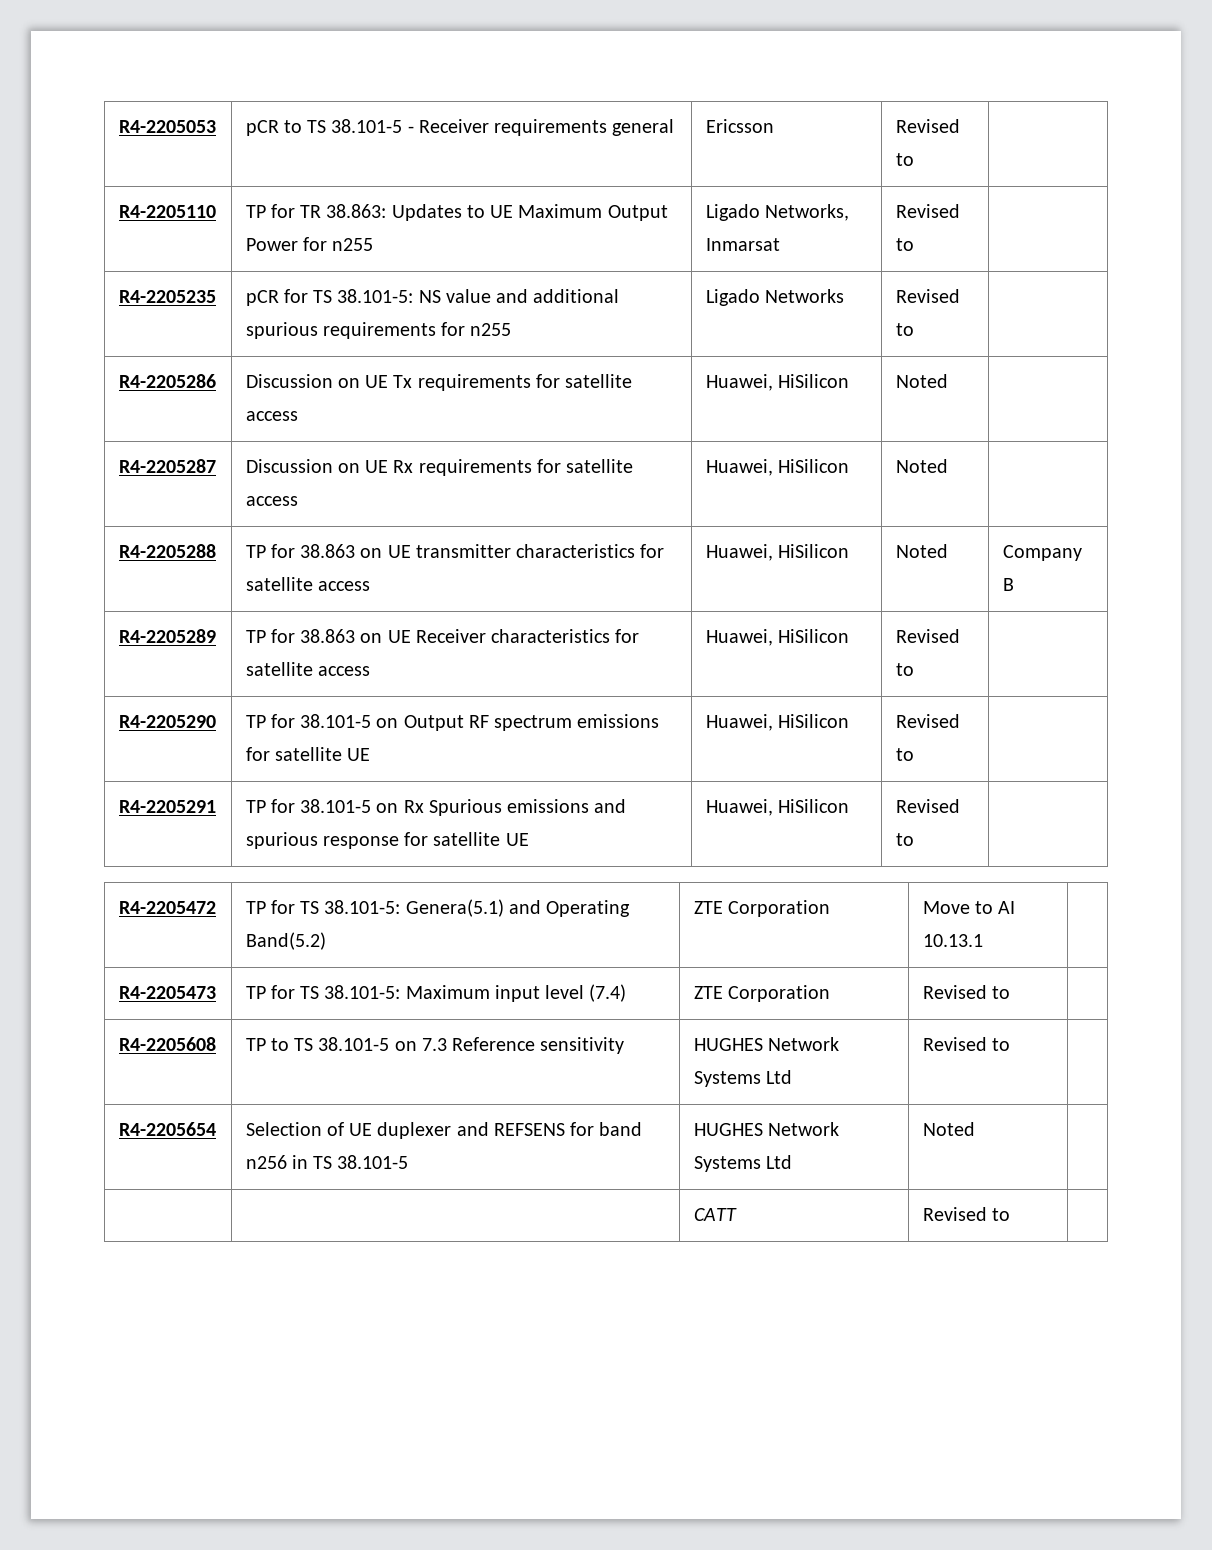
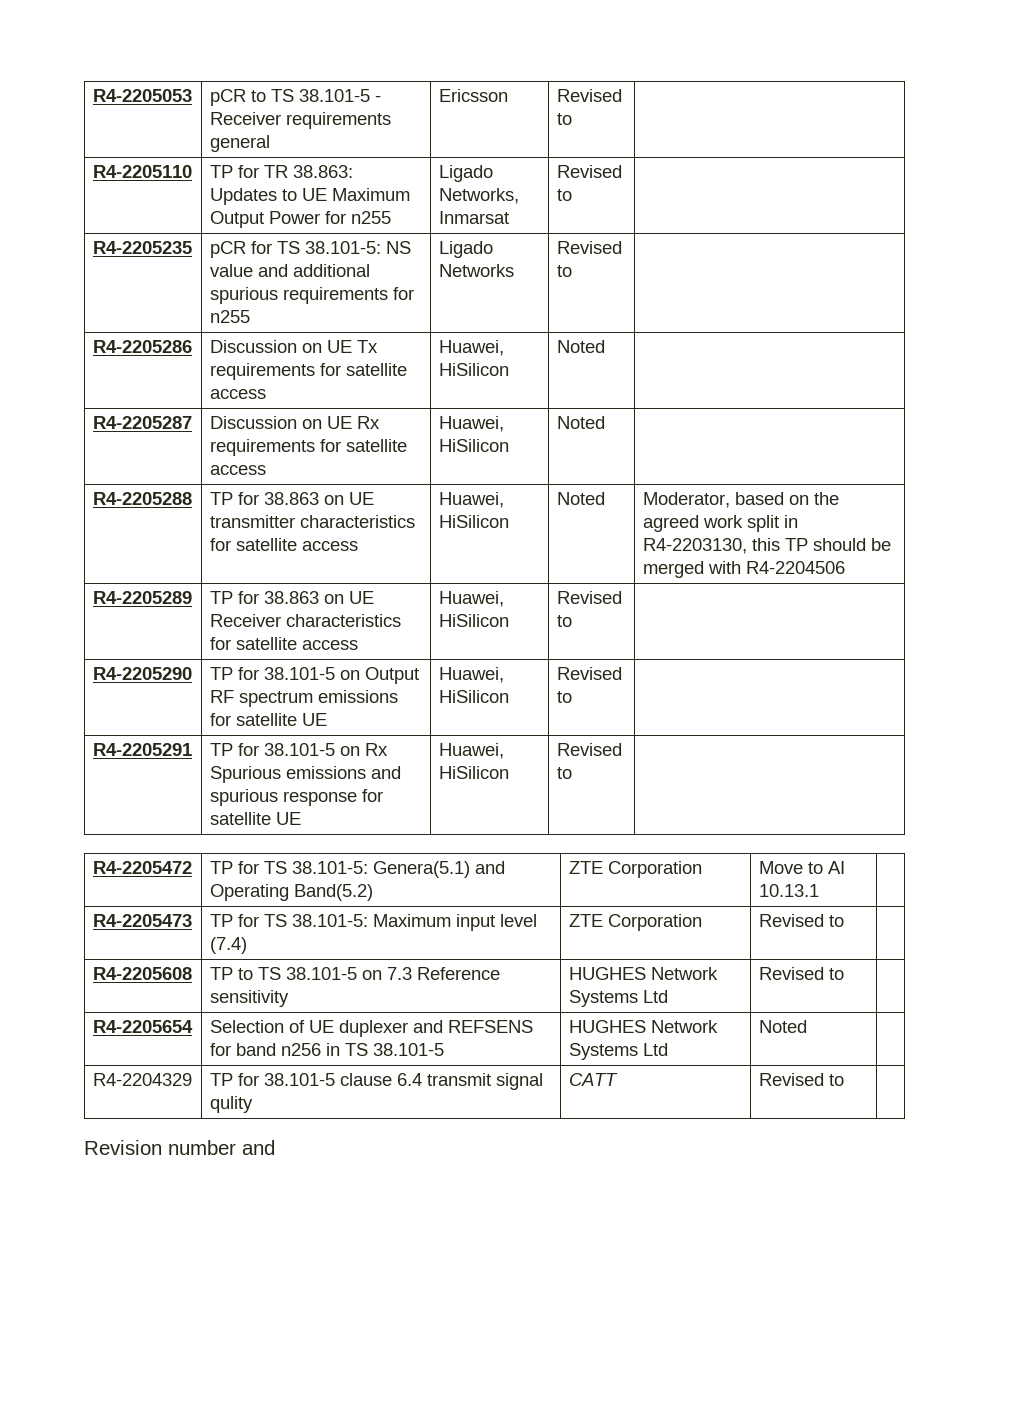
- R4-2205288 | TP for 38.863 on UE transmitter characteristics for satellite access | Huawei, HiSilicon | Noted | Company B
+ R4-2205288 | TP for 38.863 on UE transmitter characteristics for satellite access | Huawei, HiSilicon | Noted | Moderator, based on the agreed work split in R4-2203130, this TP should be merged with R4-2204506
- | | CATT | Revised to |
+ R4-2204329 | TP for 38.101-5 clause 6.4 transmit signal qulity | CATT | Revised to |
+ Revision number and

